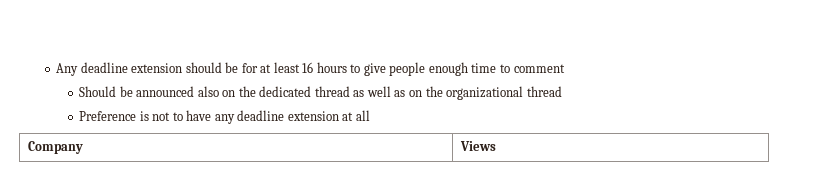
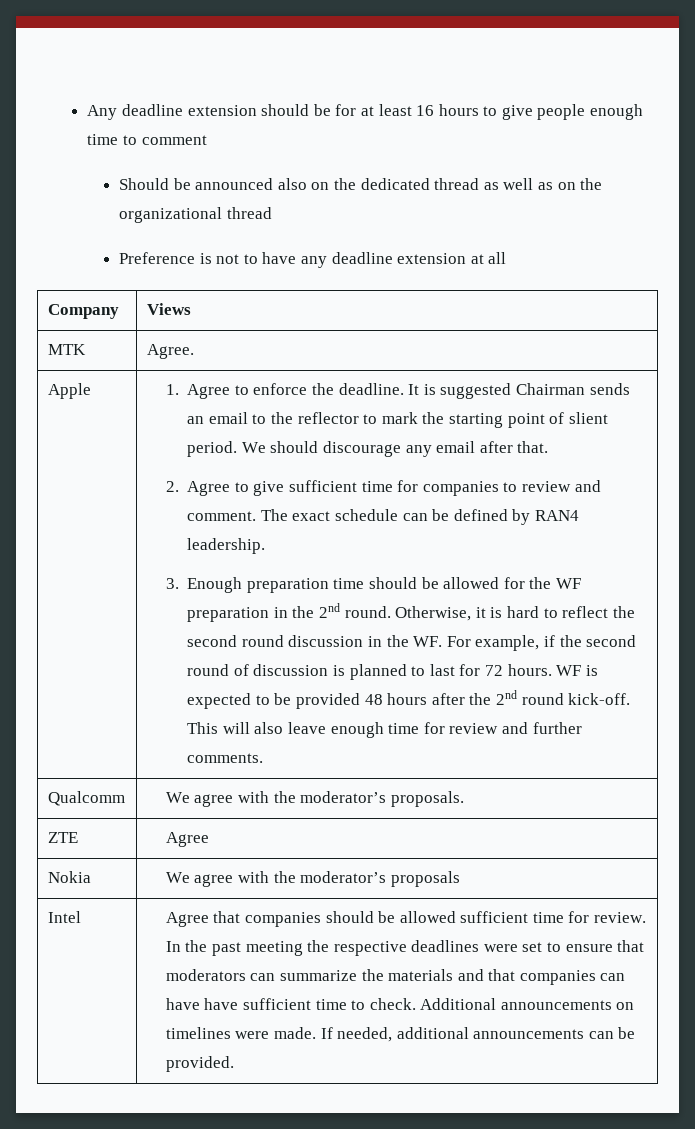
+ MTK | Agree.
+ Apple | 1. Agree to enforce the deadline. It is suggested Chairman sends an email to the reflector to mark the starting point of slient period. We should discourage any email after that.
+ 2. Agree to give sufficient time for companies to review and comment. The exact schedule can be defined by RAN4 leadership.
+ 3. Enough preparation time should be allowed for the WF preparation in the 2nd round. Otherwise, it is hard to reflect the second round discussion in the WF. For example, if the second round of discussion is planned to last for 72 hours. WF is expected to be provided 48 hours after the 2nd round kick-off. This will also leave enough time for review and further comments.
+ Qualcomm | We agree with the moderator’s proposals.
+ ZTE | Agree
+ Nokia | We agree with the moderator’s proposals
+ Intel | Agree that companies should be allowed sufficient time for review. In the past meeting the respective deadlines were set to ensure that moderators can summarize the materials and that companies can have have sufficient time to check. Additional announcements on timelines were made. If needed, additional announcements can be provided.

